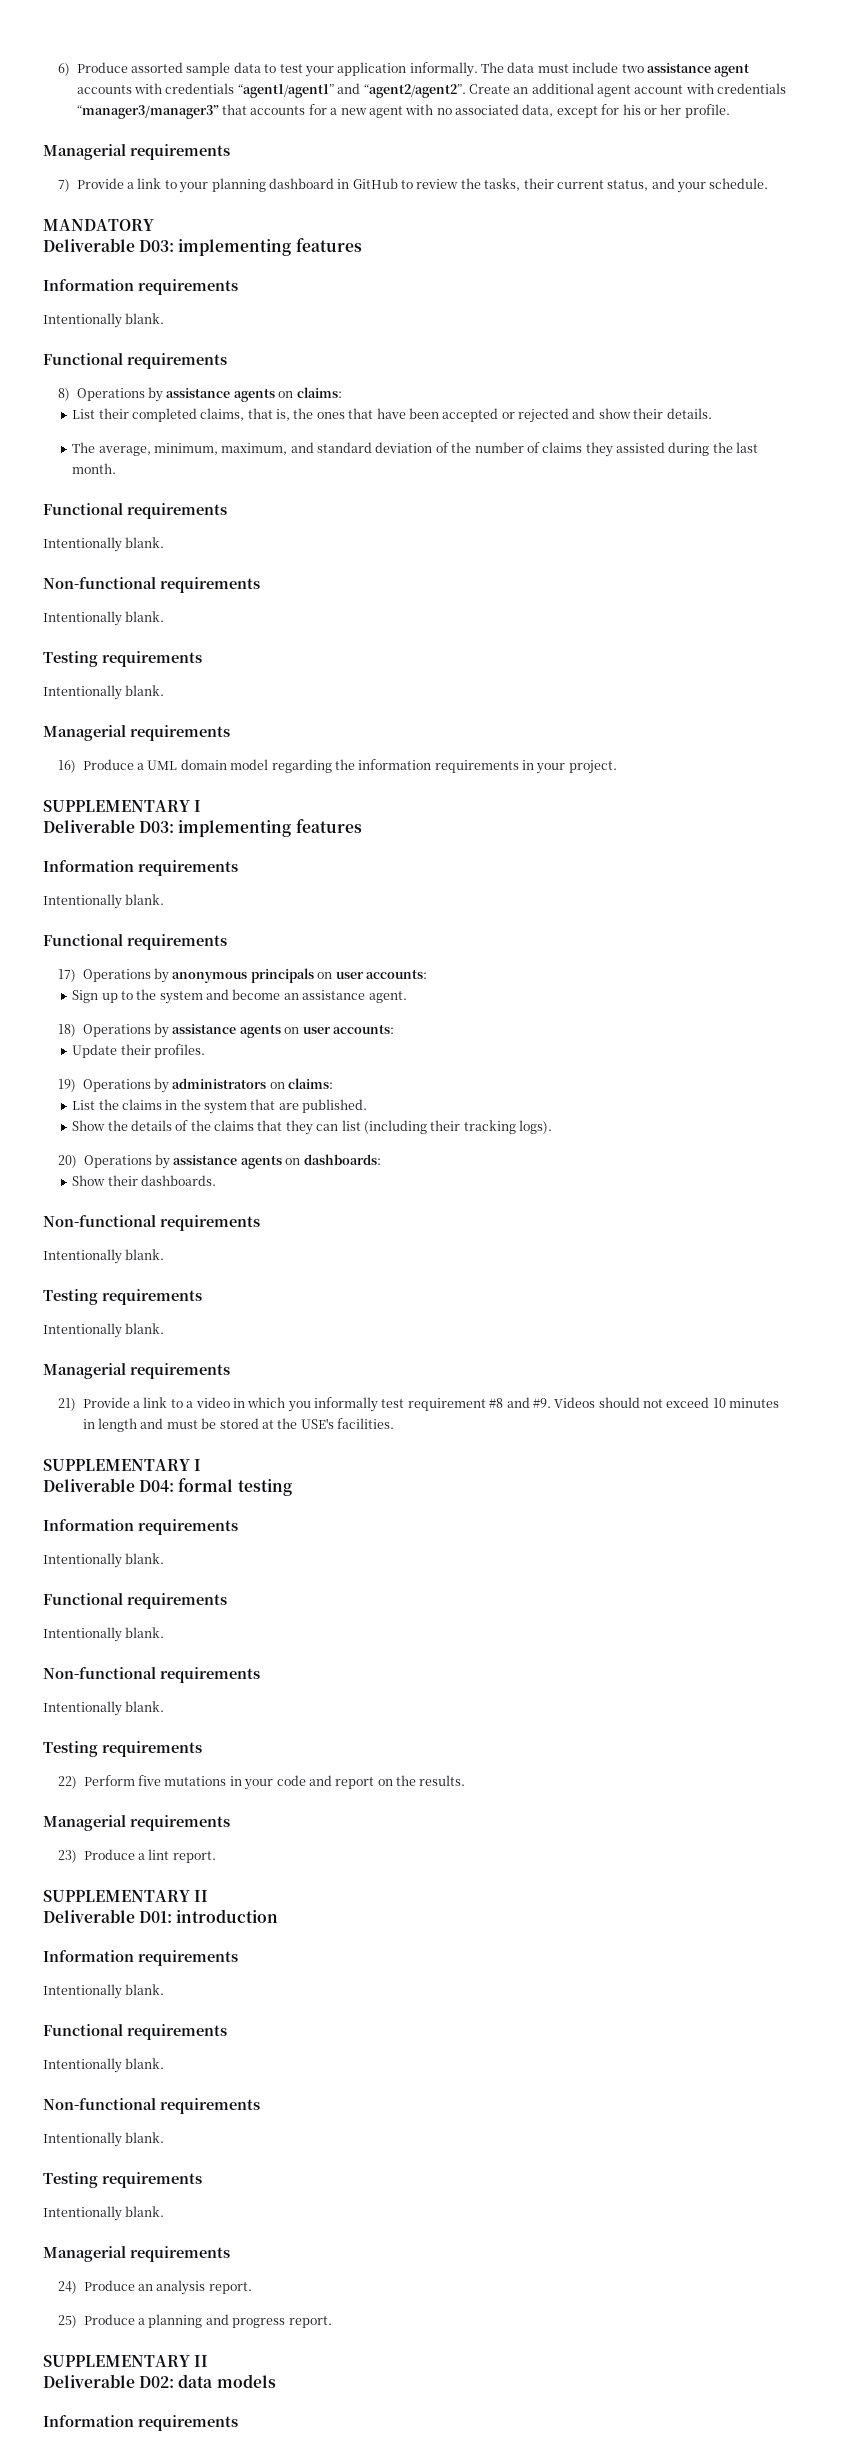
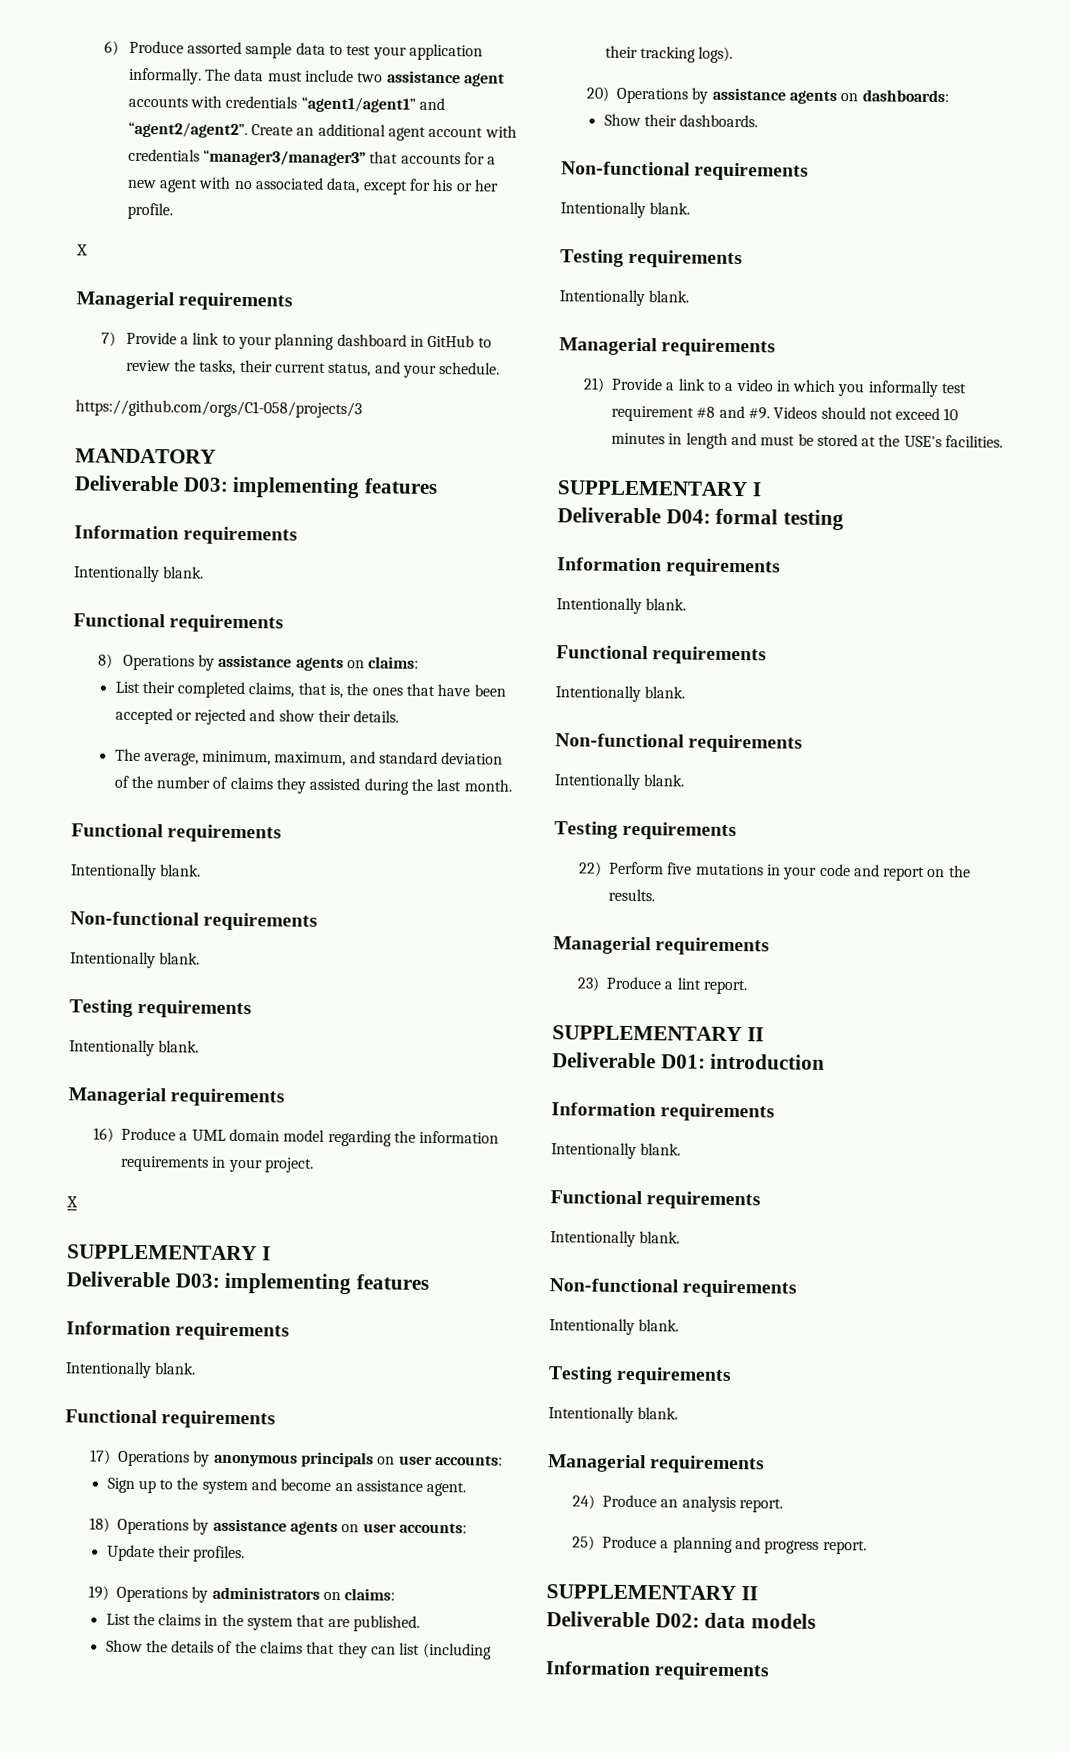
  Create an additional agent account with credentials “manager3/manager3” that accounts for a new agent with no associated data, except for his or her profile.
+ X
+ https://github.com/orgs/C1-058/projects/3
  16) Produce a UML domain model regarding the information requirements in your project.
+ X

